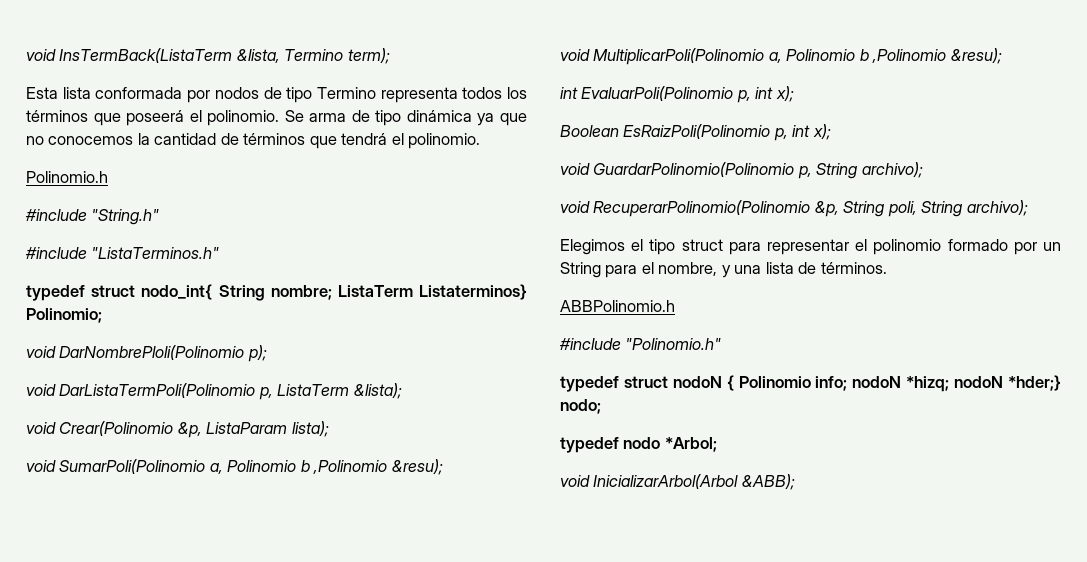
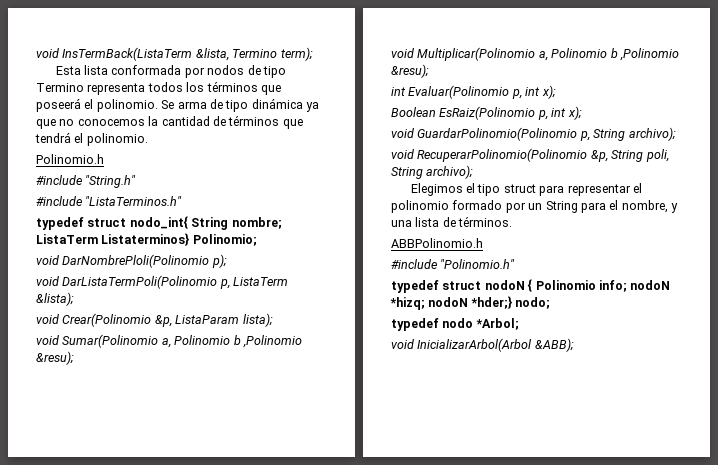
- void SumarPoli(Polinomio a, Polinomio b ,Polinomio &resu);
+ void Sumar(Polinomio a, Polinomio b ,Polinomio &resu);
- void MultiplicarPoli(Polinomio a, Polinomio b ,Polinomio &resu);
+ void Multiplicar(Polinomio a, Polinomio b ,Polinomio &resu);
- int EvaluarPoli(Polinomio p, int x);
+ int Evaluar(Polinomio p, int x);
- Boolean EsRaizPoli(Polinomio p, int x);
+ Boolean EsRaiz(Polinomio p, int x);

